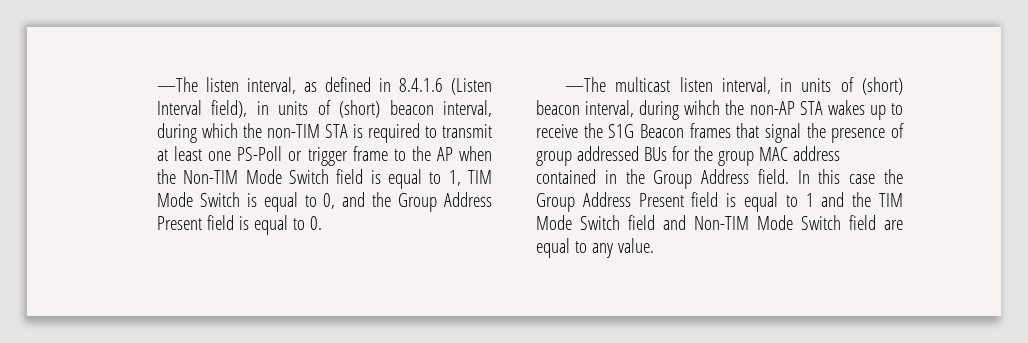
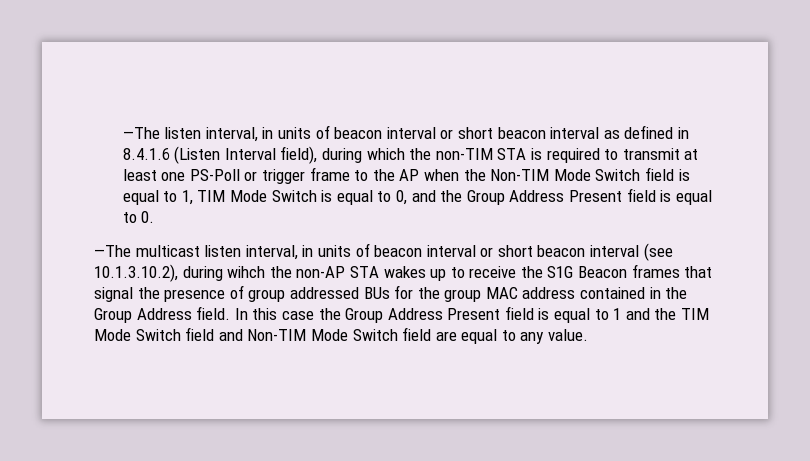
- —The listen interval, as defined in 8.4.1.6 (Listen Interval field), in units of (short) beacon interval, during which the non-TIM STA is required to transmit at least one PS-Poll or trigger frame to the AP when the Non-TIM Mode Switch field is equal to 1, TIM Mode Switch is equal to 0, and the Group Address Present field is equal to 0.
+ —The listen interval, in units of beacon interval or short beacon interval as defined in 8.4.1.6 (Listen Interval field), during which the non-TIM STA is required to transmit at least one PS-Poll or trigger frame to the AP when the Non-TIM Mode Switch field is equal to 1, TIM Mode Switch is equal to 0, and the Group Address Present field is equal to 0.
- —The multicast listen interval, in units of (short) beacon interval, during wihch the non-AP STA wakes up to receive the S1G Beacon frames that signal the presence of group addressed BUs for the group MAC address contained in the Group Address field.
+ —The multicast listen interval, in units of beacon interval or short beacon interval (see 10.1.3.10.2), during wihch the non-AP STA wakes up to receive the S1G Beacon frames that signal the presence of group addressed BUs for the group MAC address contained in the Group Address field.

